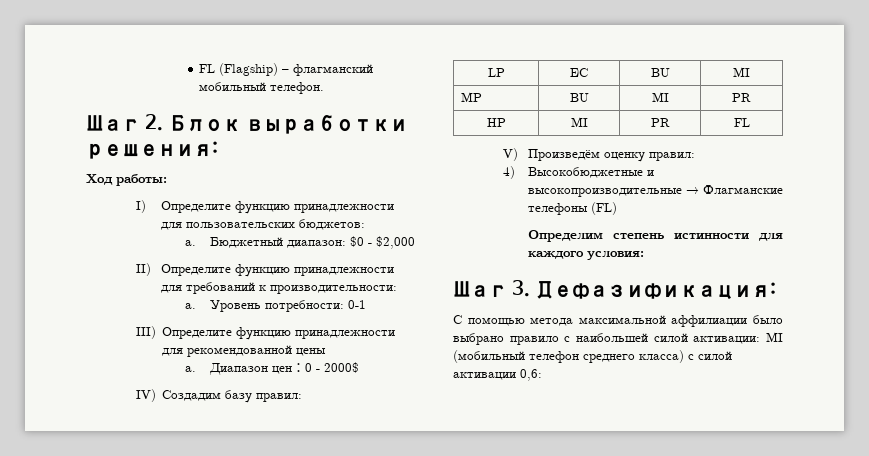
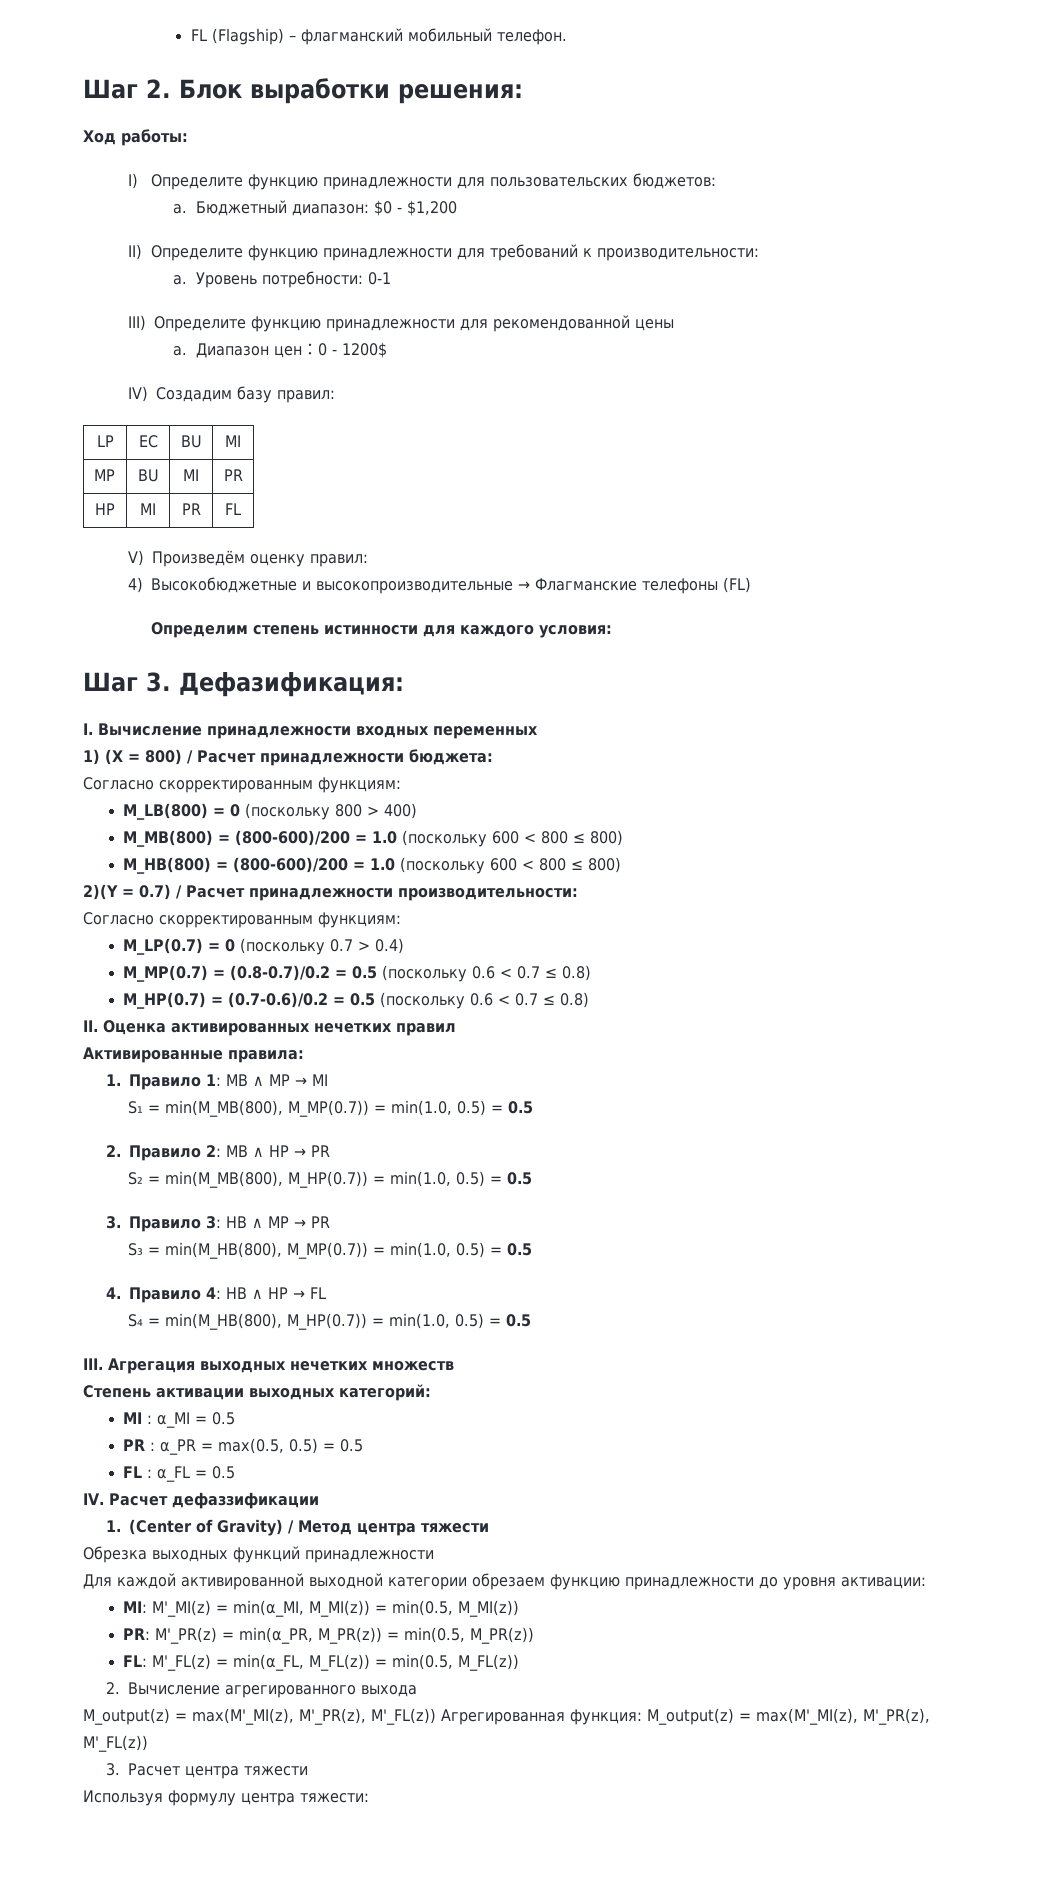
- Бюджетный диапазон: $0 - $2,000
+ Бюджетный диапазон: $0 - $1,200
- Диапазон цен：0 - 2000$
+ Диапазон цен：0 - 1200$
- С помощью метода максимальной аффилиации было выбрано правило с наибольшей силой активации: MI (мобильный телефон среднего класса) с силой активации 0,6:
+ I. Вычисление принадлежности входных переменных
+ 1) (X = 800) / Расчет принадлежности бюджета:
+ Согласно скорректированным функциям:
+ M_LB(800) = 0 (поскольку 800 > 400)
+ M_MB(800) = (800-600)/200 = 1.0 (поскольку 600 < 800 ≤ 800)
+ M_HB(800) = (800-600)/200 = 1.0 (поскольку 600 < 800 ≤ 800)
+ 2)(Y = 0.7) / Расчет принадлежности производительности:
+ Согласно скорректированным функциям:
+ M_LP(0.7) = 0 (поскольку 0.7 > 0.4)
+ M_MP(0.7) = (0.8-0.7)/0.2 = 0.5 (поскольку 0.6 < 0.7 ≤ 0.8)
+ M_HP(0.7) = (0.7-0.6)/0.2 = 0.5 (поскольку 0.6 < 0.7 ≤ 0.8)
+ II. Оценка активированных нечетких правил
+ Активированные правила:
+ 1. Правило 1: MB ∧ MP → MI
+ S₁ = min(M_MB(800), M_MP(0.7)) = min(1.0, 0.5) = 0.5
+ 2. Правило 2: MB ∧ HP → PR
+ S₂ = min(M_MB(800), M_HP(0.7)) = min(1.0, 0.5) = 0.5
+ 3. Правило 3: HB ∧ MP → PR
+ S₃ = min(M_HB(800), M_MP(0.7)) = min(1.0, 0.5) = 0.5
+ 4. Правило 4: HB ∧ HP → FL
+ S₄ = min(M_HB(800), M_HP(0.7)) = min(1.0, 0.5) = 0.5
+ III. Агрегация выходных нечетких множеств
+ Степень активации выходных категорий:
+ MI : α_MI = 0.5
+ PR : α_PR = max(0.5, 0.5) = 0.5
+ FL : α_FL = 0.5
+ IV. Расчет дефаззификации
+ 1. (Center of Gravity) / Метод центра тяжести
+ Обрезка выходных функций принадлежности
+ Для каждой активированной выходной категории обрезаем функцию принадлежности до уровня активации:
+ MI: M'_MI(z) = min(α_MI, M_MI(z)) = min(0.5, M_MI(z))
+ PR: M'_PR(z) = min(α_PR, M_PR(z)) = min(0.5, M_PR(z))
+ FL: M'_FL(z) = min(α_FL, M_FL(z)) = min(0.5, M_FL(z))
+ 2. Вычисление агрегированного выхода
+ M_output(z) = max(M'_MI(z), M'_PR(z), M'_FL(z)) Агрегированная функция: M_output(z) = max(M'_MI(z), M'_PR(z), M'_FL(z))
+ 3. Расчет центра тяжести
+ Используя формулу центра тяжести:

